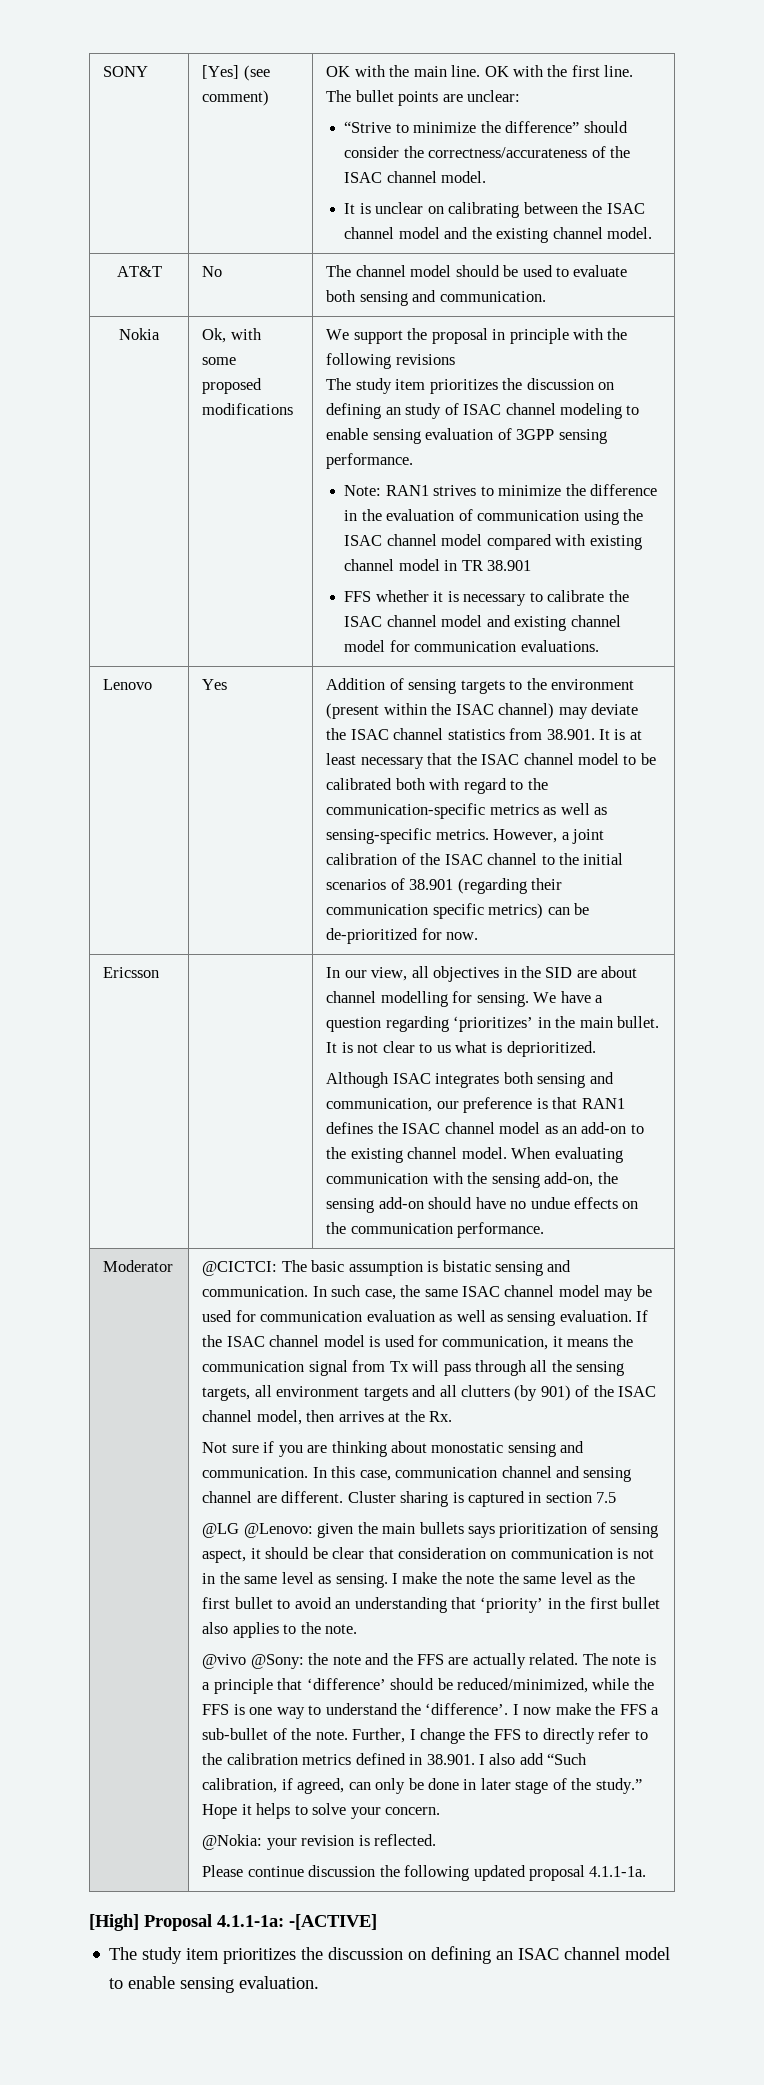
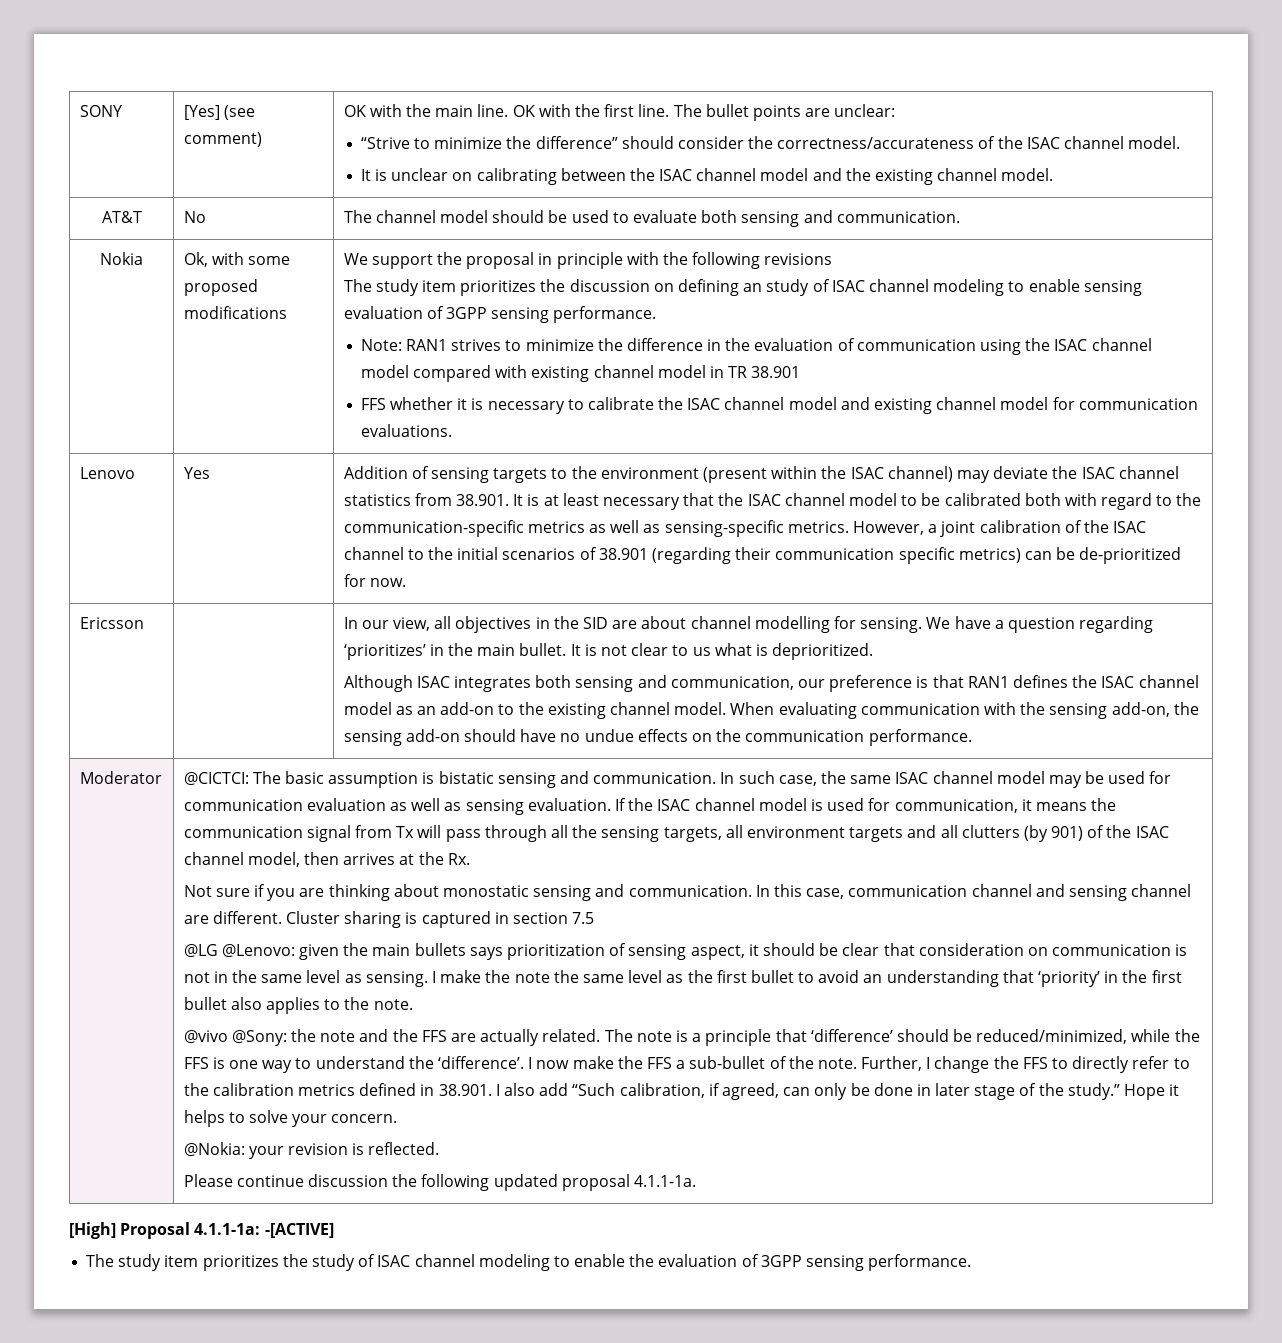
- The study item prioritizes the discussion on defining an ISAC channel model to enable sensing evaluation.
+ The study item prioritizes the study of ISAC channel modeling to enable the evaluation of 3GPP sensing performance.

